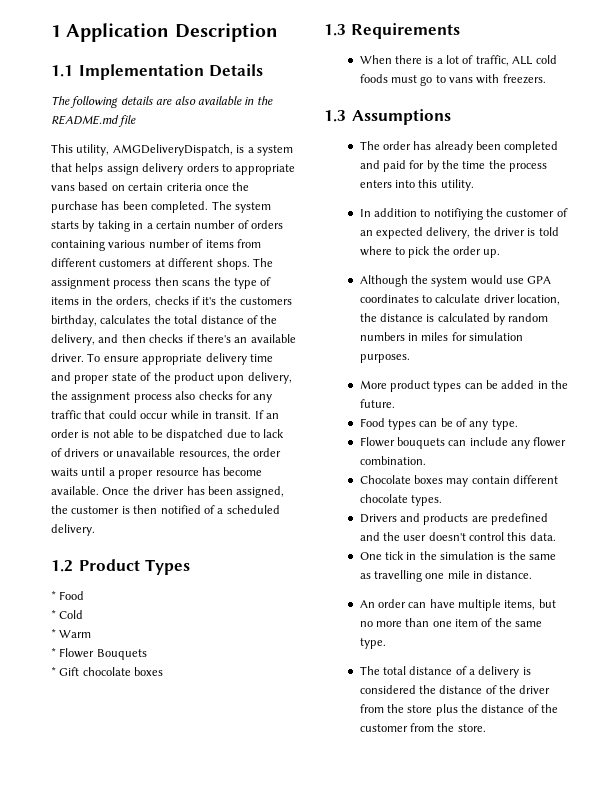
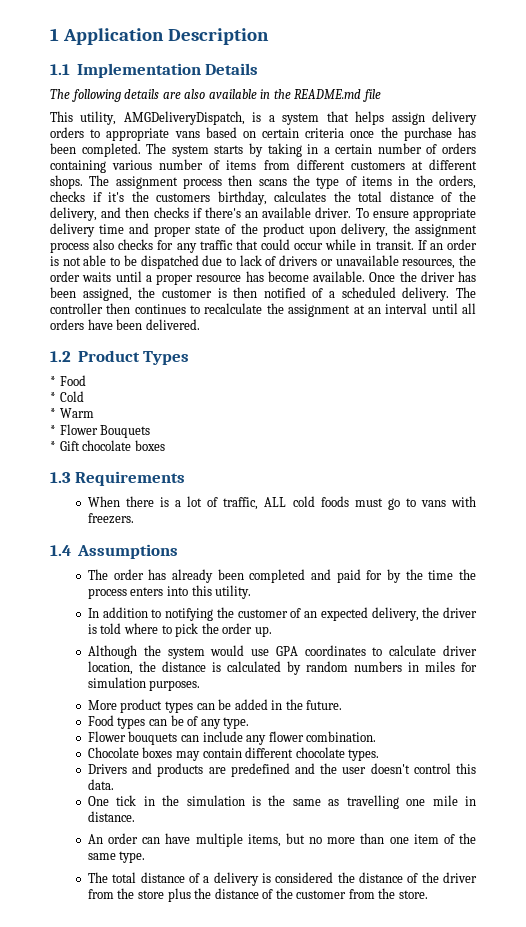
+ The controller then continues to recalculate the assignment at an interval until all orders have been delivered.
- 1.3 Assumptions
+ 1.4 Assumptions
- In addition to notifiying the customer of an expected delivery, the driver is told where to pick the order up.
+ In addition to notifying the customer of an expected delivery, the driver is told where to pick the order up.

